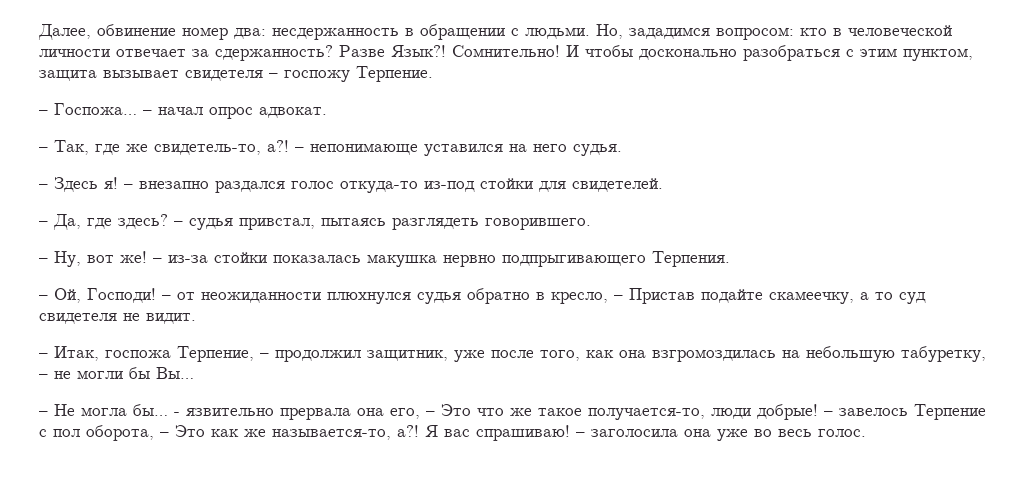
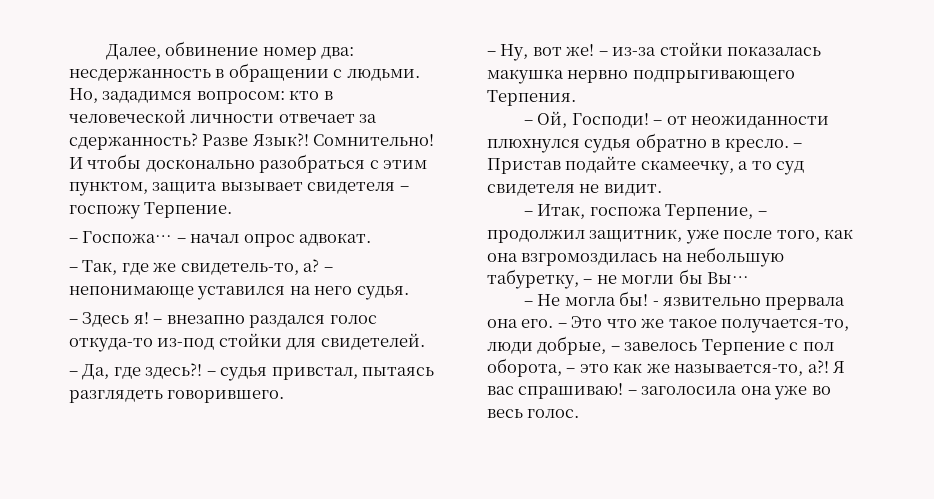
- – Так, где же свидетель-то, а?!
+ – Так, где же свидетель-то, а?
- – Да, где здесь?
+ – Да, где здесь?!
- – от неожиданности плюхнулся судья обратно в кресло, – Пристав подайте скамеечку, а то суд свидетеля не видит.
+ – от неожиданности плюхнулся судья обратно в кресло. – Пристав подайте скамеечку, а то суд свидетеля не видит.
- – Не могла бы…
+ – Не могла бы!
- - язвительно прервала она его, – Это что же такое получается-то, люди добрые! – завелось Терпение с пол оборота, – Это как же называется-то, а?!
+ - язвительно прервала она его. – Это что же такое получается-то, люди добрые, – завелось Терпение с пол оборота, – это как же называется-то, а?!

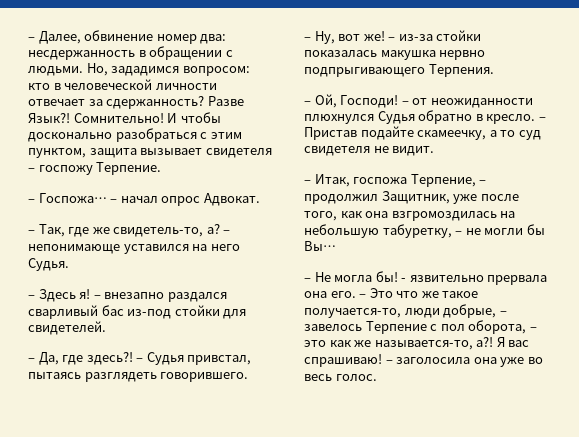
- Далее, обвинение номер два: несдержанность в обращении с людьми.
+ – Далее, обвинение номер два: несдержанность в обращении с людьми.
- – начал опрос адвокат.
+ – начал опрос Адвокат.
- – непонимающе уставился на него судья.
+ – непонимающе уставился на него Судья.
- – внезапно раздался голос откуда-то из-под стойки для свидетелей.
+ – внезапно раздался сварливый бас из-под стойки для свидетелей.
- – судья привстал, пытаясь разглядеть говорившего.
+ – Судья привстал, пытаясь разглядеть говорившего.
- – от неожиданности плюхнулся судья обратно в кресло.
+ – от неожиданности плюхнулся Судья обратно в кресло.
- – Итак, госпожа Терпение, – продолжил защитник, уже после того, как она взгромоздилась на небольшую табуретку, – не могли бы Вы…
+ – Итак, госпожа Терпение, – продолжил Защитник, уже после того, как она взгромоздилась на небольшую табуретку, – не могли бы Вы…

